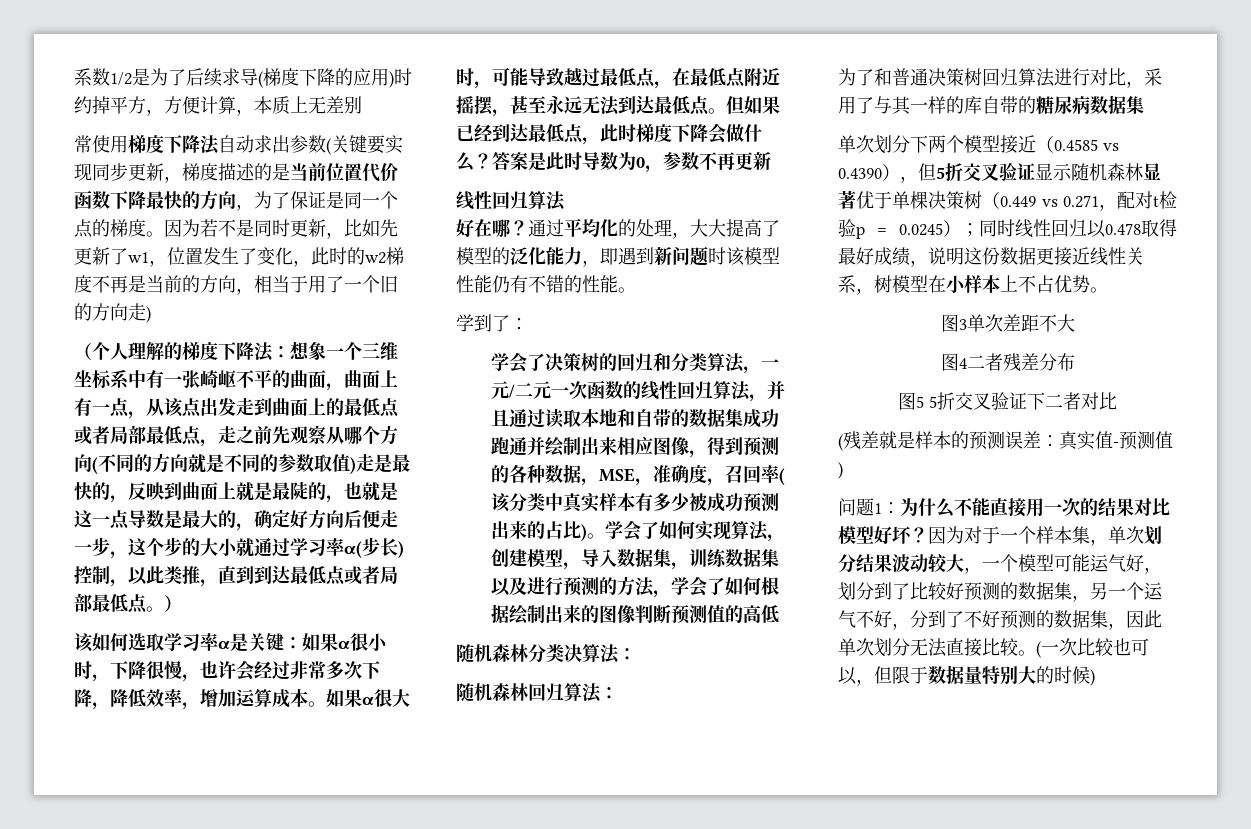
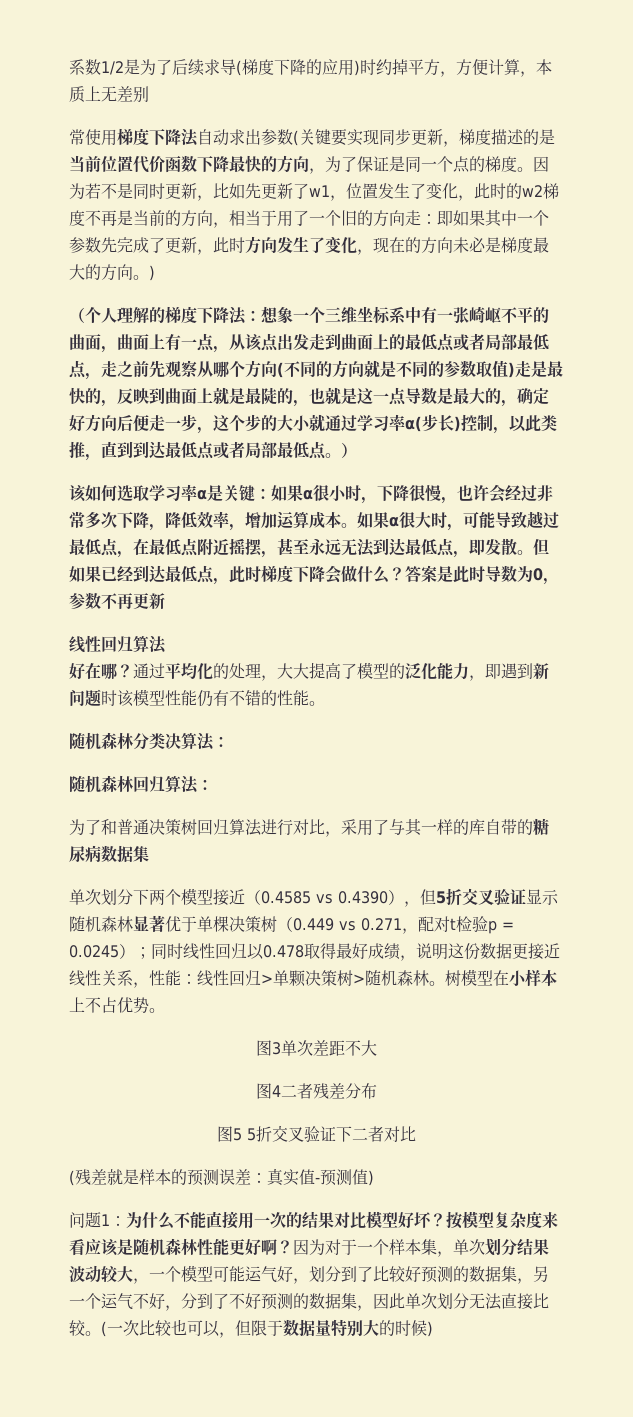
- 因为若不是同时更新，比如先更新了w1，位置发生了变化，此时的w2梯度不再是当前的方向，相当于用了一个旧的方向走)
+ 因为若不是同时更新，比如先更新了w1，位置发生了变化，此时的w2梯度不再是当前的方向，相当于用了一个旧的方向走：即如果其中一个参数先完成了更新，此时方向发生了变化，现在的方向未必是梯度最大的方向。)
- 如果α很大时，可能导致越过最低点，在最低点附近摇摆，甚至永远无法到达最低点。
+ 如果α很大时，可能导致越过最低点，在最低点附近摇摆，甚至永远无法到达最低点，即发散。
- 学到了：
- 学会了决策树的回归和分类算法，一元/二元一次函数的线性回归算法，并且通过读取本地和自带的数据集成功跑通并绘制出来相应图像，得到预测的各种数据，MSE，准确度，召回率(该分类中真实样本有多少被成功预测出来的占比)。学会了如何实现算法，创建模型，导入数据集，训练数据集以及进行预测的方法，学会了如何根据绘制出来的图像判断预测值的高低
- 单次划分下两个模型接近（0.4585 vs 0.4390），但5折交叉验证显示随机森林显著优于单棵决策树（0.449 vs 0.271，配对t检验p = 0.0245）；同时线性回归以0.478取得最好成绩，说明这份数据更接近线性关系，树模型在小样本上不占优势。
+ 单次划分下两个模型接近（0.4585 vs 0.4390），但5折交叉验证显示随机森林显著优于单棵决策树（0.449 vs 0.271，配对t检验p = 0.0245）；同时线性回归以0.478取得最好成绩，说明这份数据更接近线性关系，性能：线性回归>单颗决策树>随机森林。树模型在小样本上不占优势。
+ 按模型复杂度来看应该是随机森林性能更好啊？

